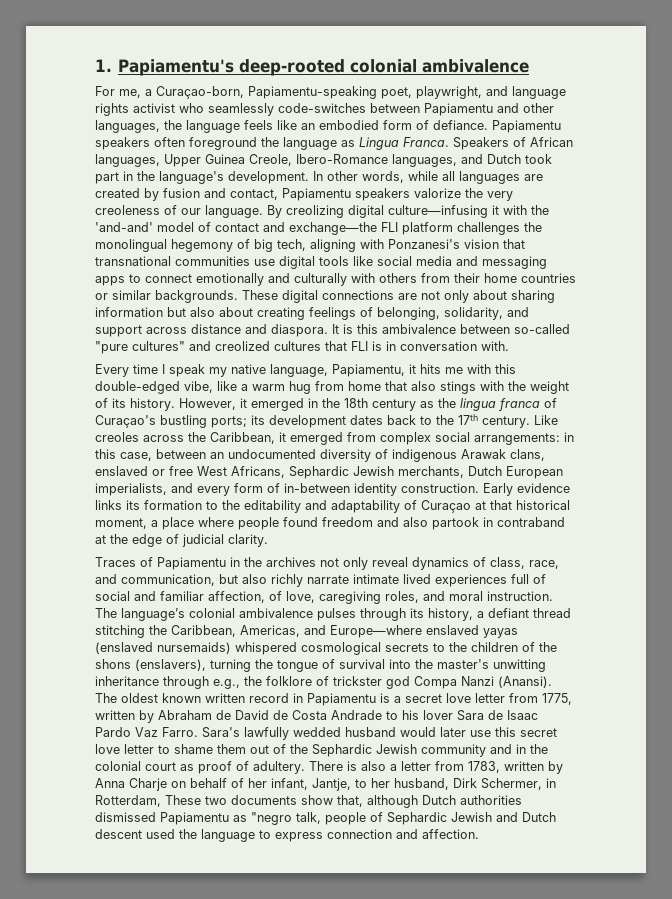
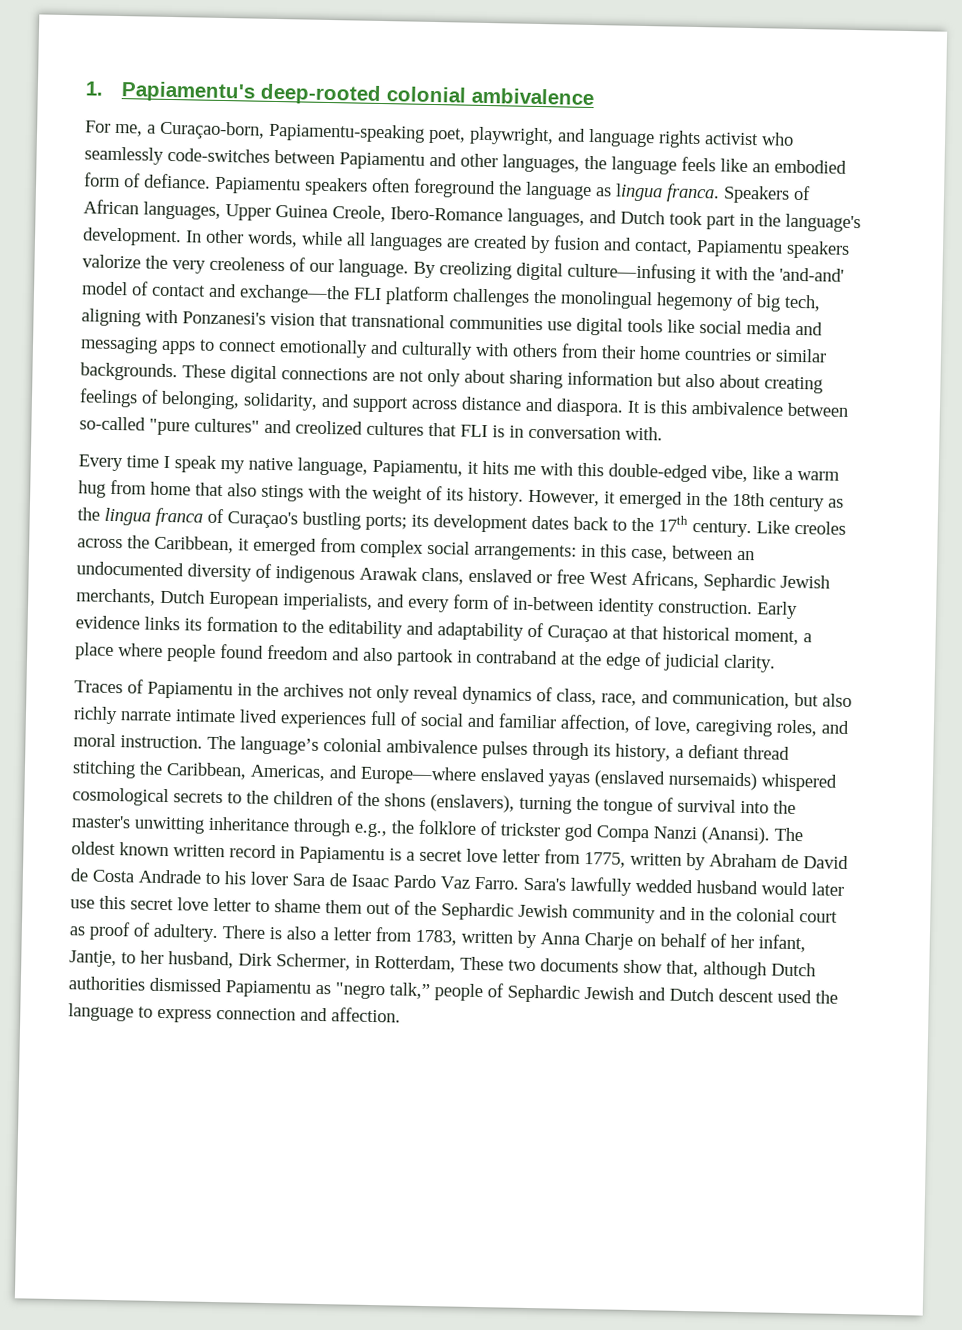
- Papiamentu speakers often foreground the language as Lingua Franca.
+ Papiamentu speakers often foreground the language as lingua franca.
- There is also a letter from 1783, written by Anna Charje on behalf of her infant, Jantje, to her husband, Dirk Schermer, in Rotterdam, These two documents show that, although Dutch authorities dismissed Papiamentu as "negro talk, people of Sephardic Jewish and Dutch descent used the language to express connection and affection.
+ There is also a letter from 1783, written by Anna Charje on behalf of her infant, Jantje, to her husband, Dirk Schermer, in Rotterdam, These two documents show that, although Dutch authorities dismissed Papiamentu as "negro talk,” people of Sephardic Jewish and Dutch descent used the language to express connection and affection.

